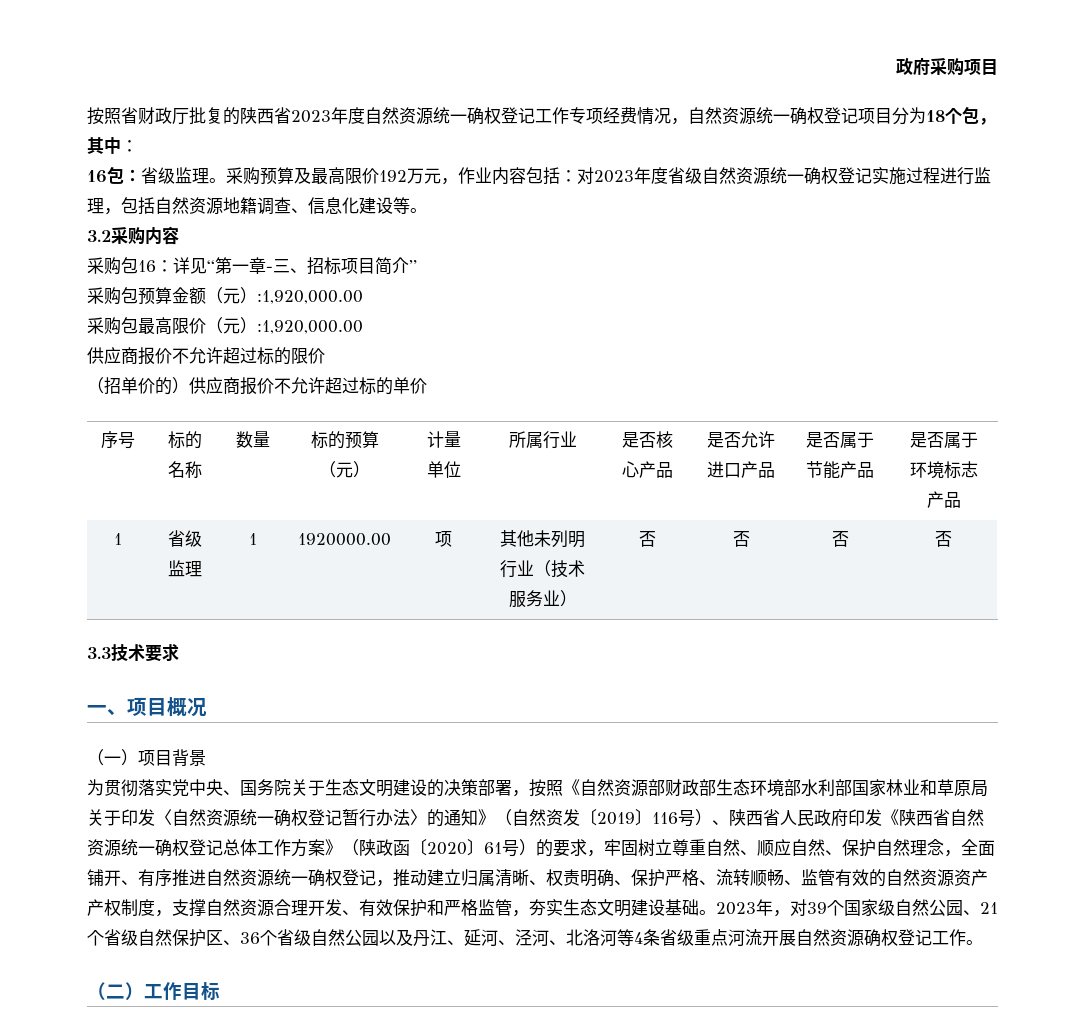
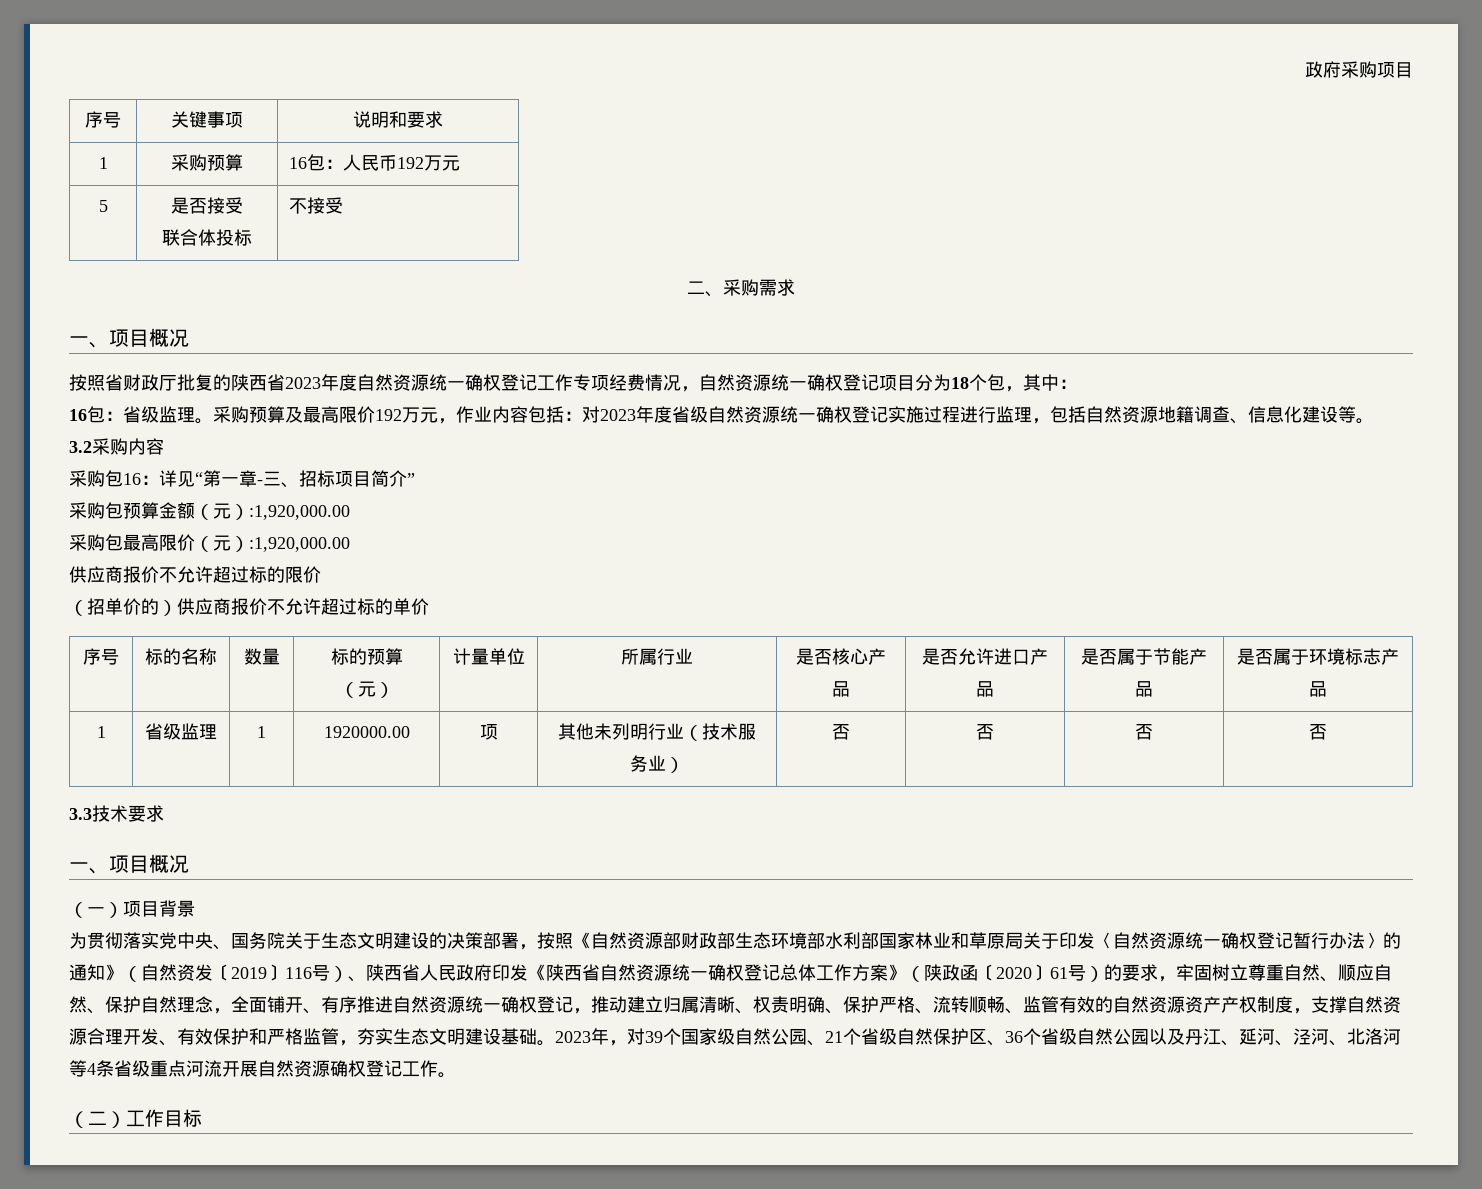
+ 序号 | 关键事项 | 说明和要求
+ 1 | 采购预算 | 16包：人民币192万元
+ 5 | 是否接受
+ 联合体投标 | 不接受
+ 二、采购需求
+ 一、项目概况

